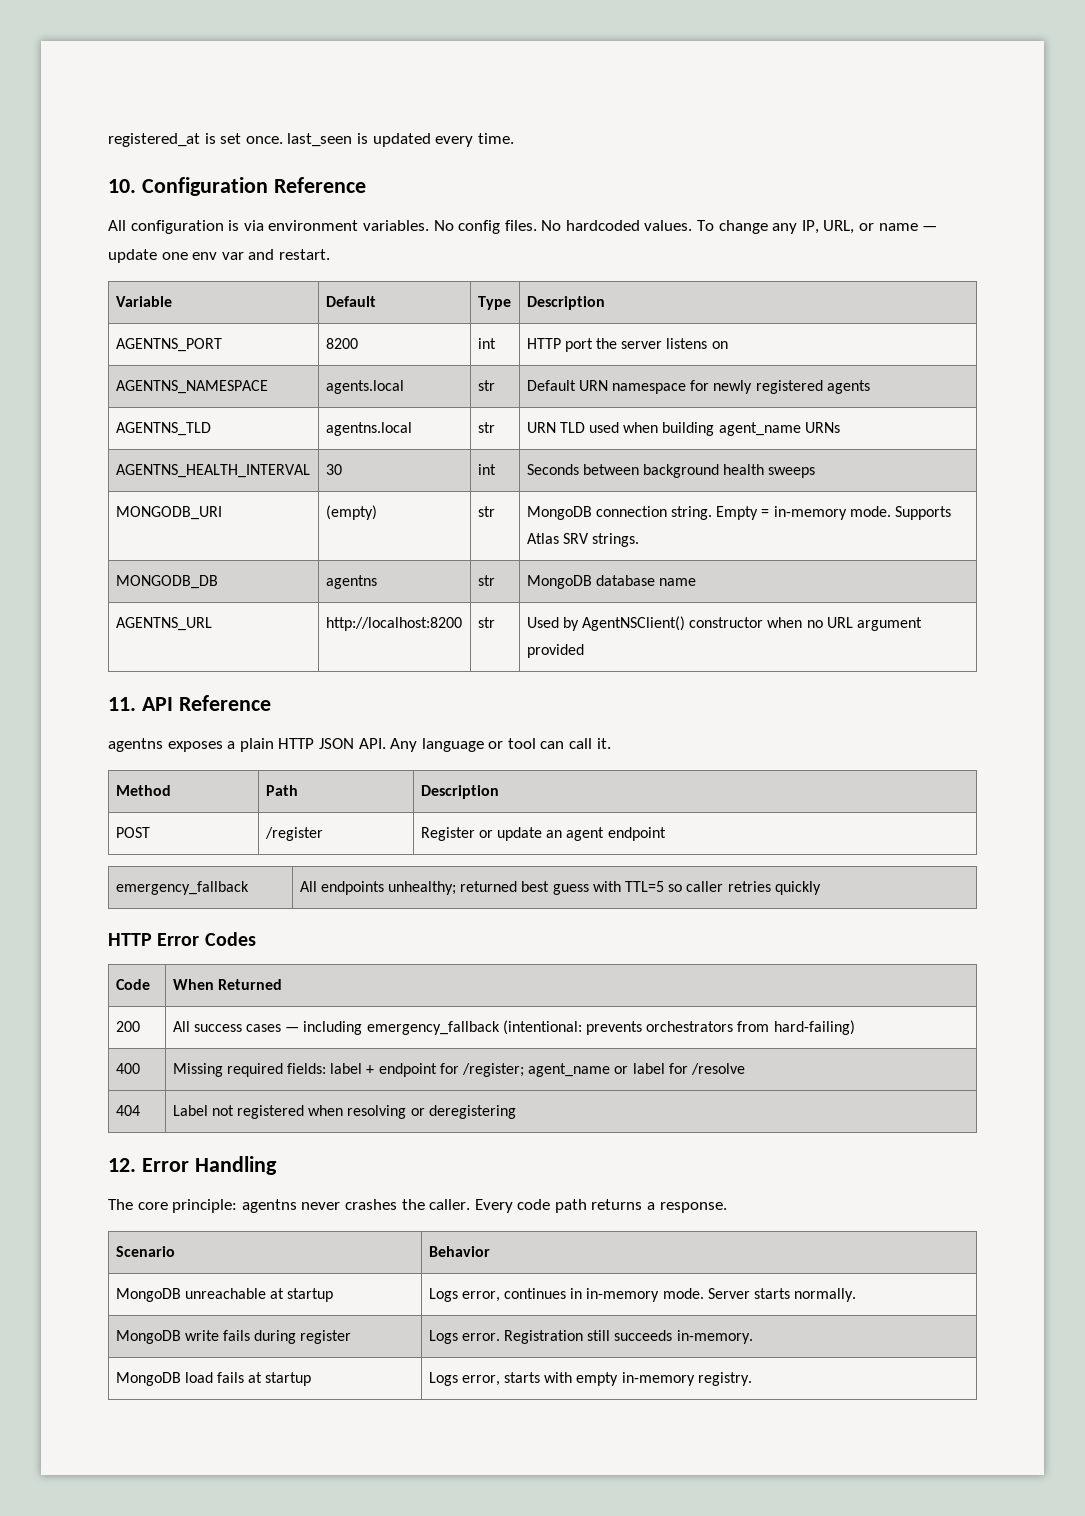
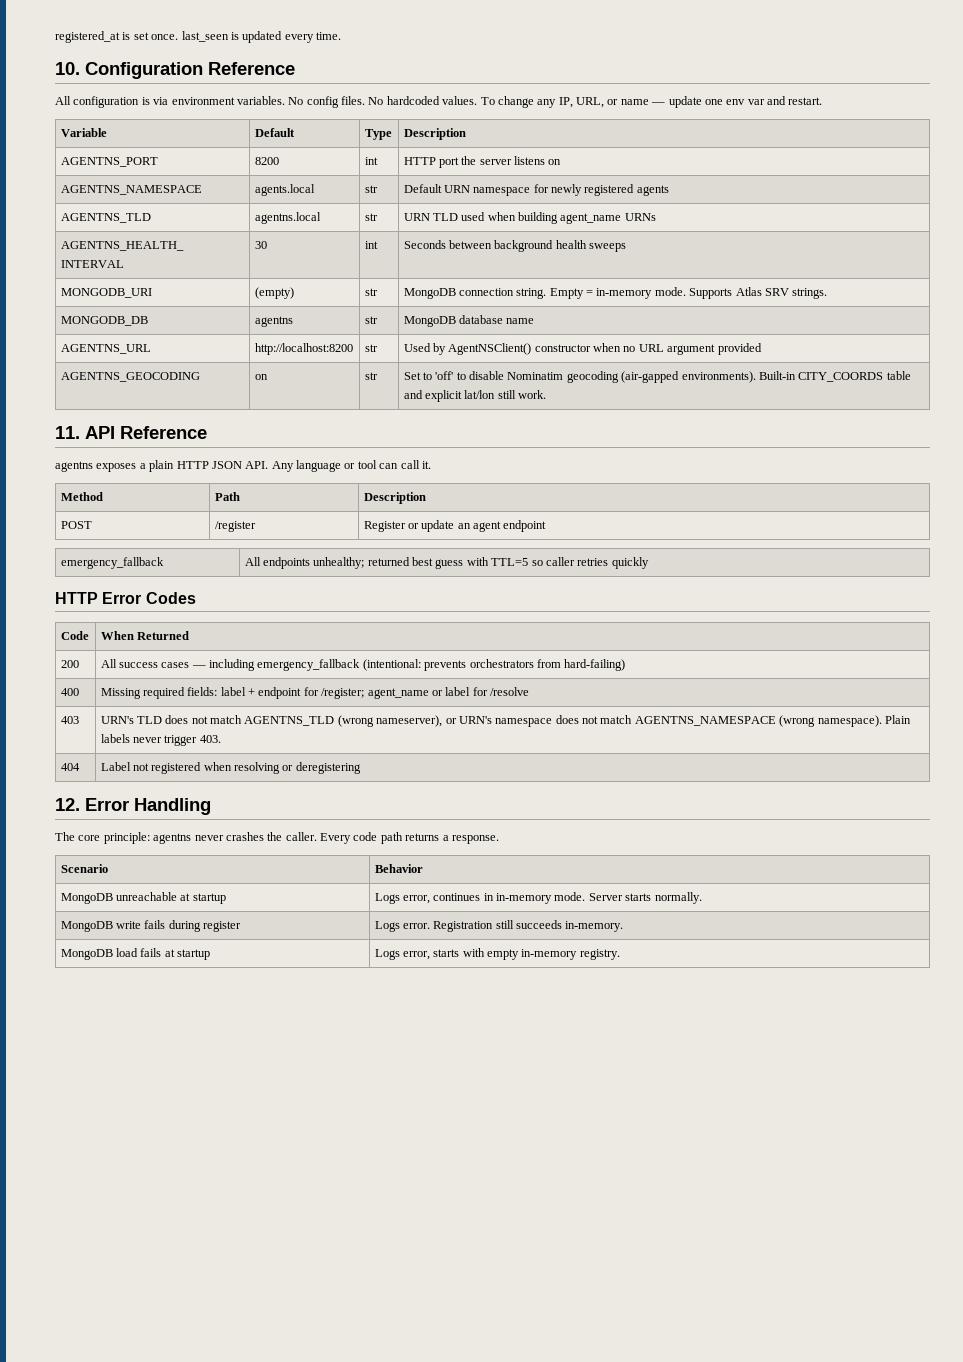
+ AGENTNS_GEOCODING | on | str | Set to 'off' to disable Nominatim geocoding (air-gapped environments). Built-in CITY_COORDS table and explicit lat/lon still work.
+ 403 | URN's TLD does not match AGENTNS_TLD (wrong nameserver), or URN's namespace does not match AGENTNS_NAMESPACE (wrong namespace). Plain labels never trigger 403.

